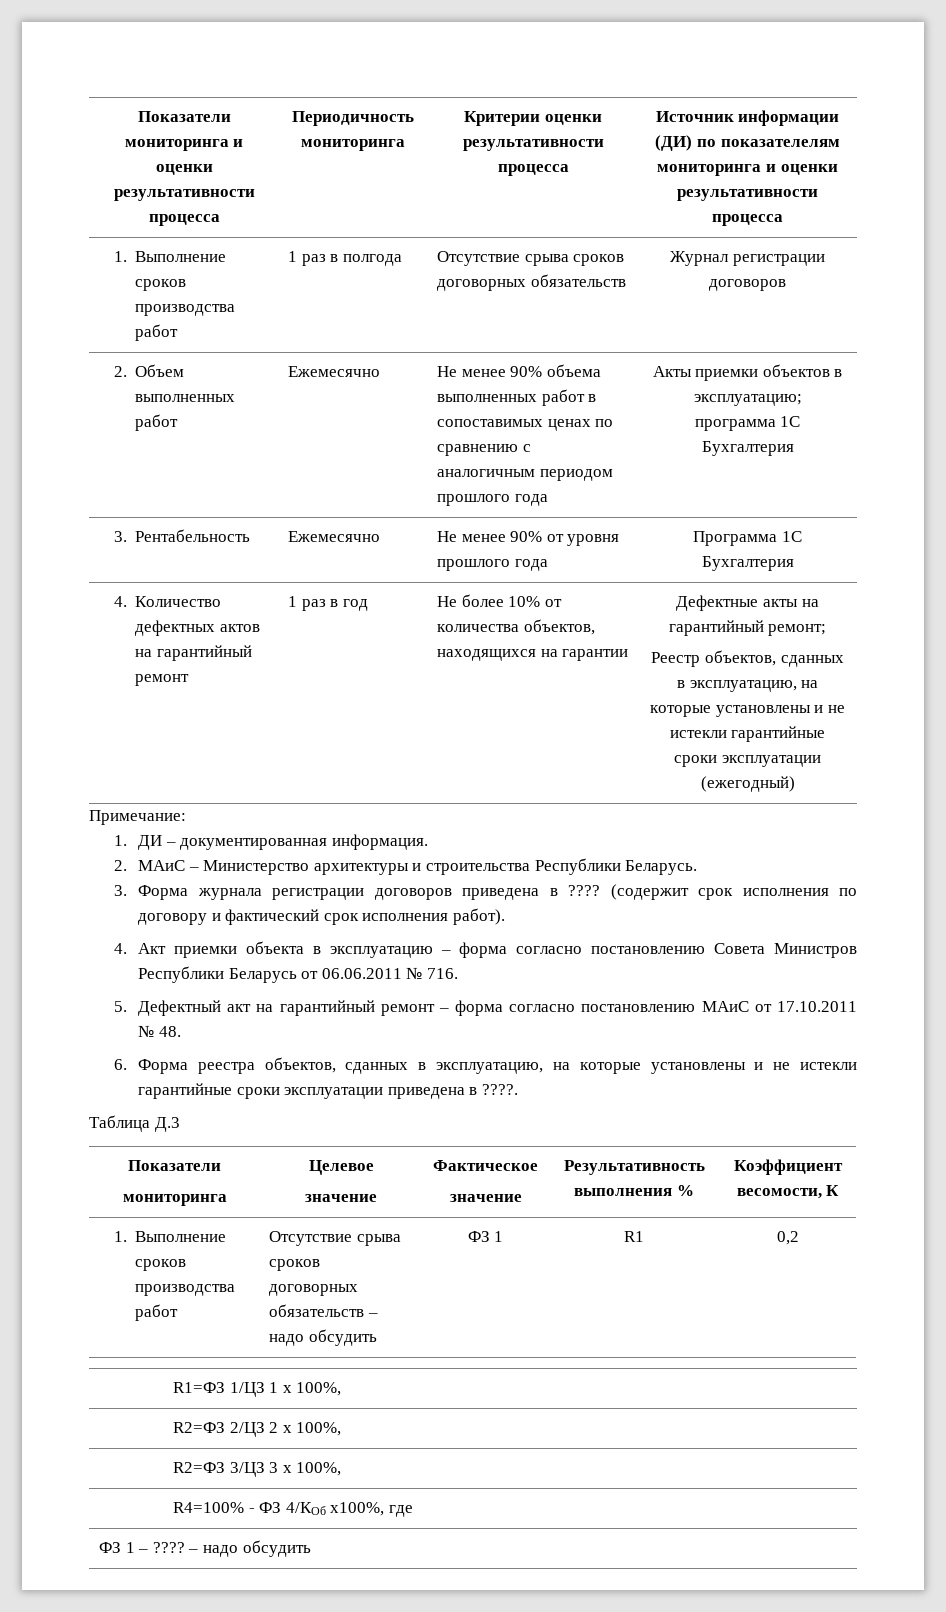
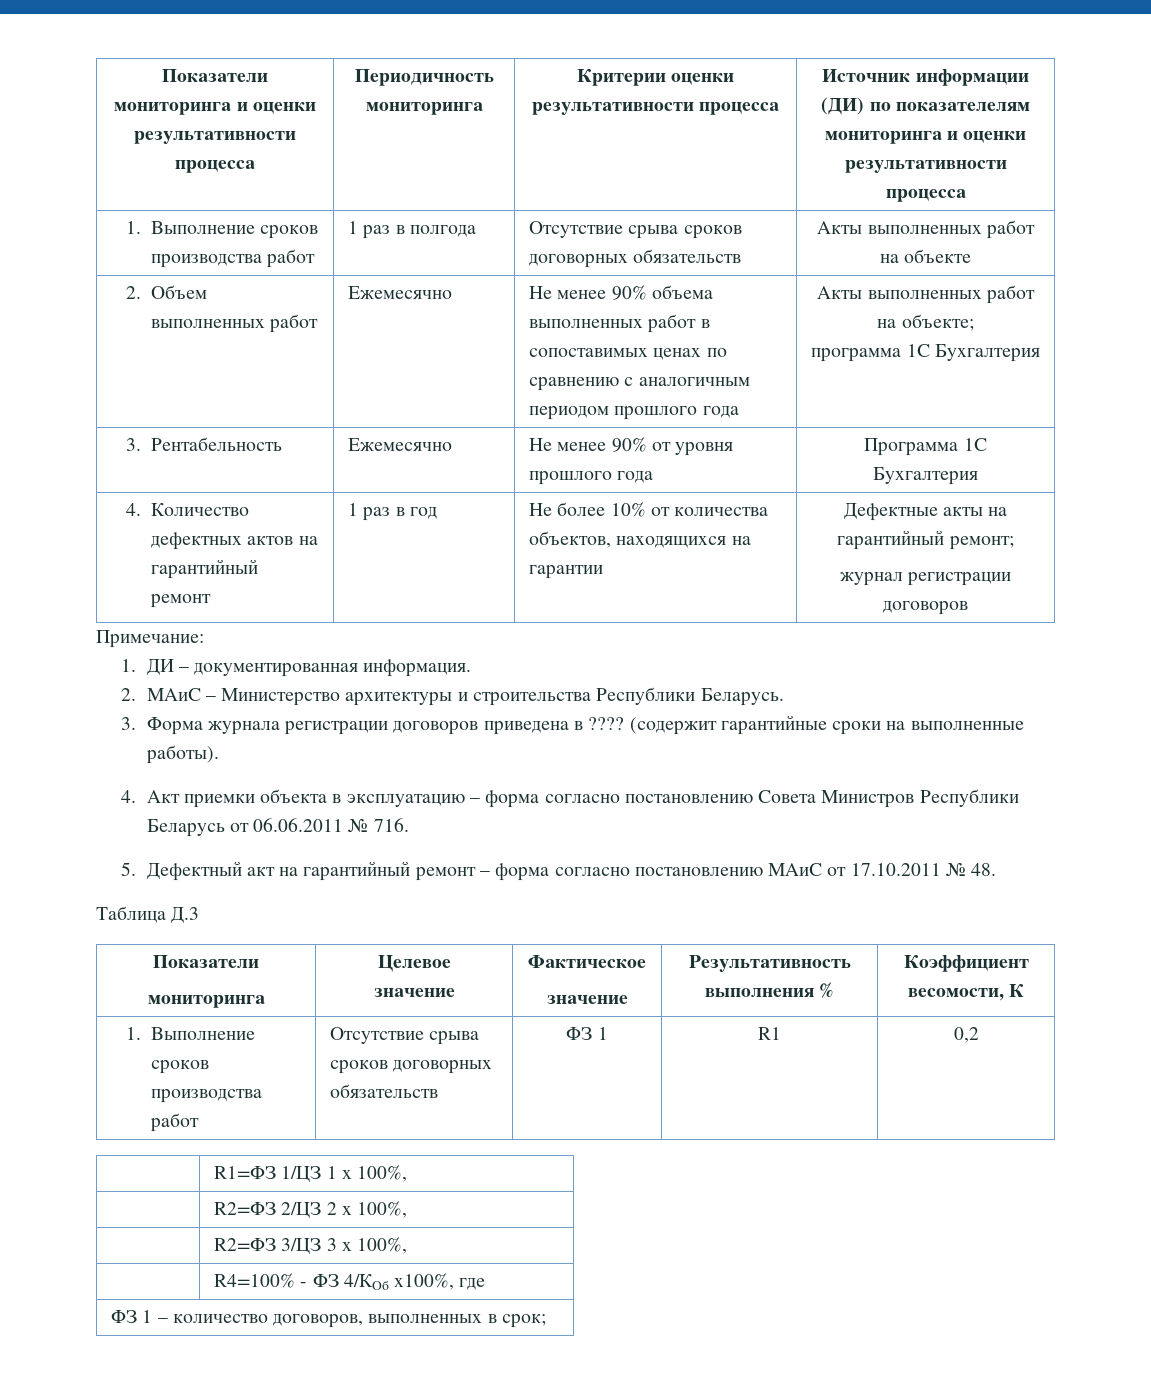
- 1. Выполнение сроков производства работ | 1 раз в полгода | Отсутствие срыва сроков договорных обязательств | Журнал регистрации договоров
+ 1. Выполнение сроков производства работ | 1 раз в полгода | Отсутствие срыва сроков договорных обязательств | Акты выполненных работ на объекте
- 2. Объем выполненных работ | Ежемесячно | Не менее 90% объема выполненных работ в сопоставимых ценах по сравнению с аналогичным периодом прошлого года | Акты приемки объектов в эксплуатацию;
+ 2. Объем выполненных работ | Ежемесячно | Не менее 90% объема выполненных работ в сопоставимых ценах по сравнению с аналогичным периодом прошлого года | Акты выполненных работ на объекте;
  4. Количество дефектных актов на гарантийный ремонт | 1 раз в год | Не более 10% от количества объектов, находящихся на гарантии | Дефектные акты на гарантийный ремонт;
- Реестр объектов, сданных в эксплуатацию, на которые установлены и не истекли гарантийные сроки эксплуатации (ежегодный)
+ журнал регистрации договоров
- (содержит срок исполнения по договору и фактический срок исполнения работ).
+ (содержит гарантийные сроки на выполненные работы).
- 6. Форма реестра объектов, сданных в эксплуатацию, на которые установлены и не истекли гарантийные сроки эксплуатации приведена в ????.
- 1. Выполнение сроков производства работ | Отсутствие срыва сроков договорных обязательств – надо обсудить | ФЗ 1 | R1 | 0,2
+ 1. Выполнение сроков производства работ | Отсутствие срыва сроков договорных обязательств | ФЗ 1 | R1 | 0,2
- ФЗ 1 – ???? – надо обсудить
+ ФЗ 1 – количество договоров, выполненных в срок;

